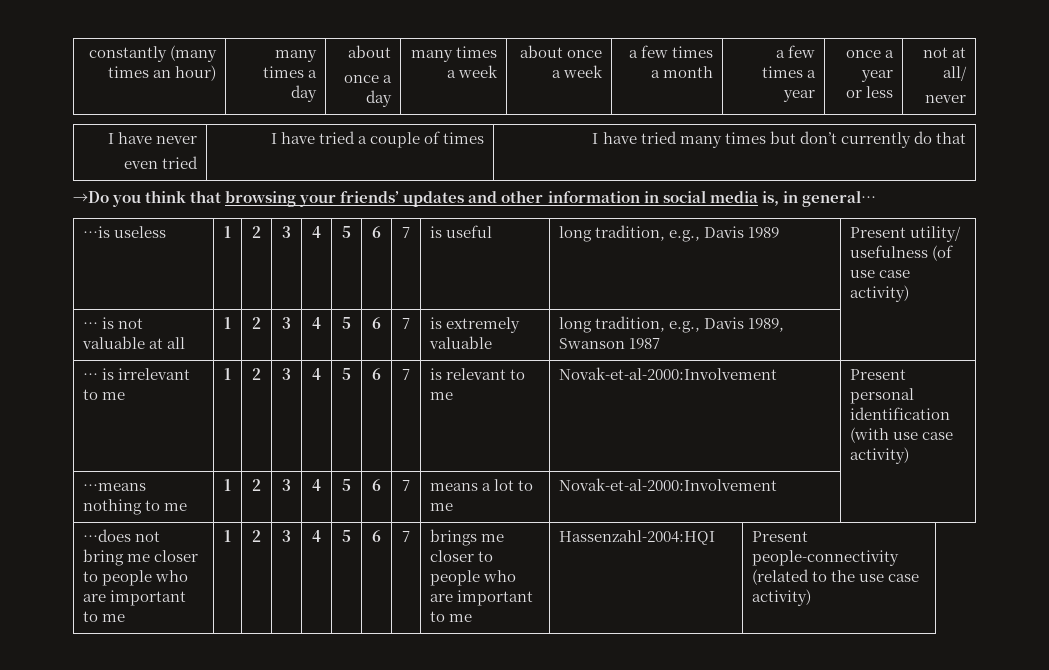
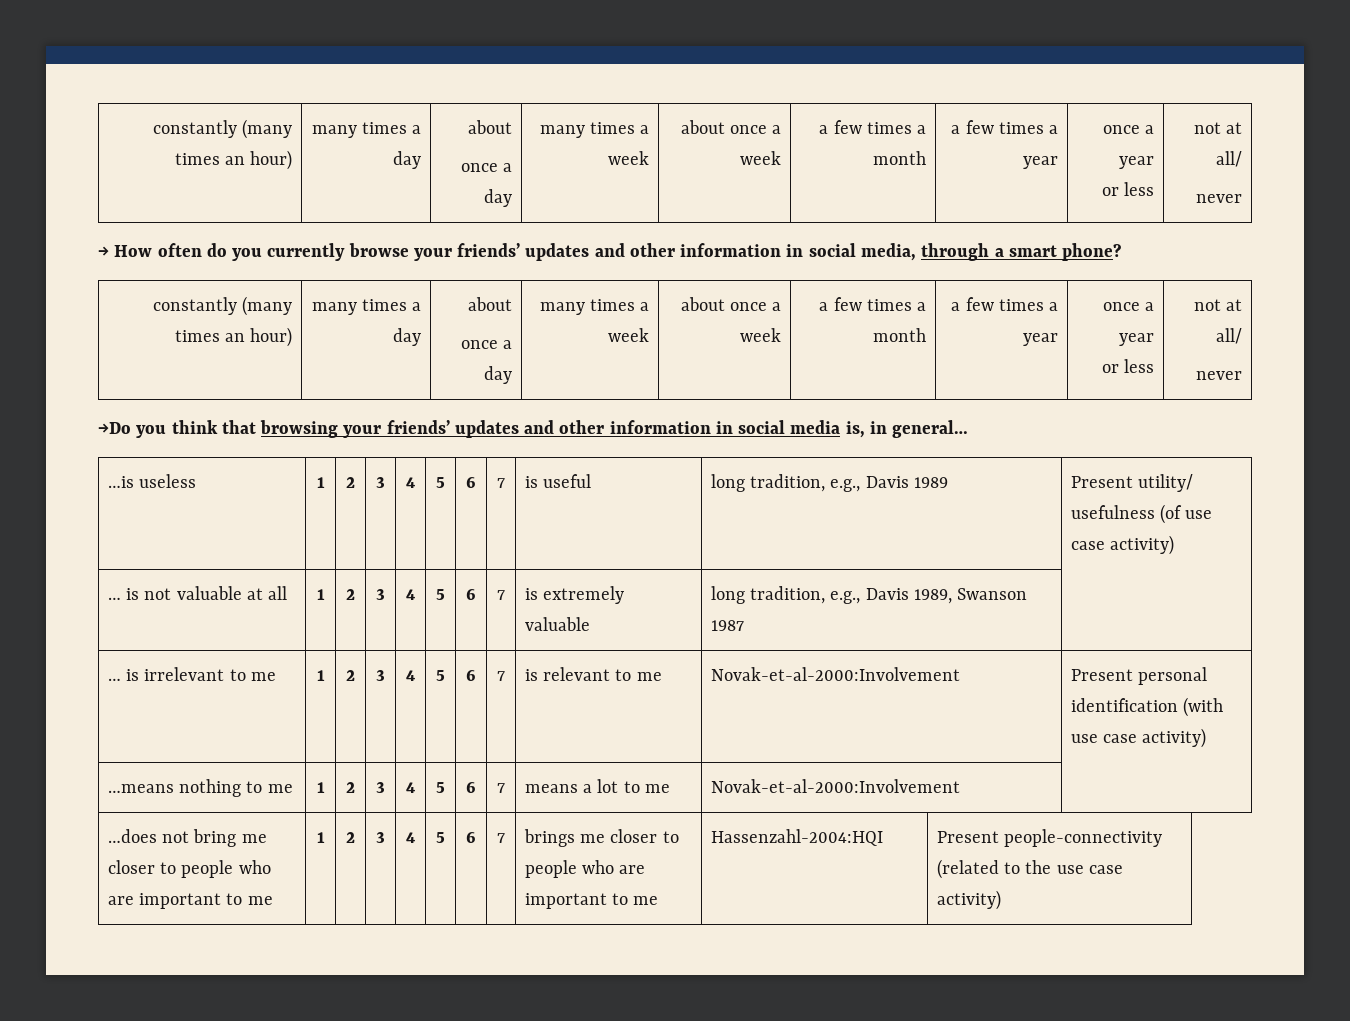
- I have never
- even tried | I have tried a couple of times | I have tried many times but don’t currently do that
+ → How often do you currently browse your friends’ updates and other information in social media, through a smart phone?
+ constantly (many times an hour) | many times a day | about
+ once a day | many times a week | about once a week | a few times a month | a few times a year | once a year
+ or less | not at all/
+ never

